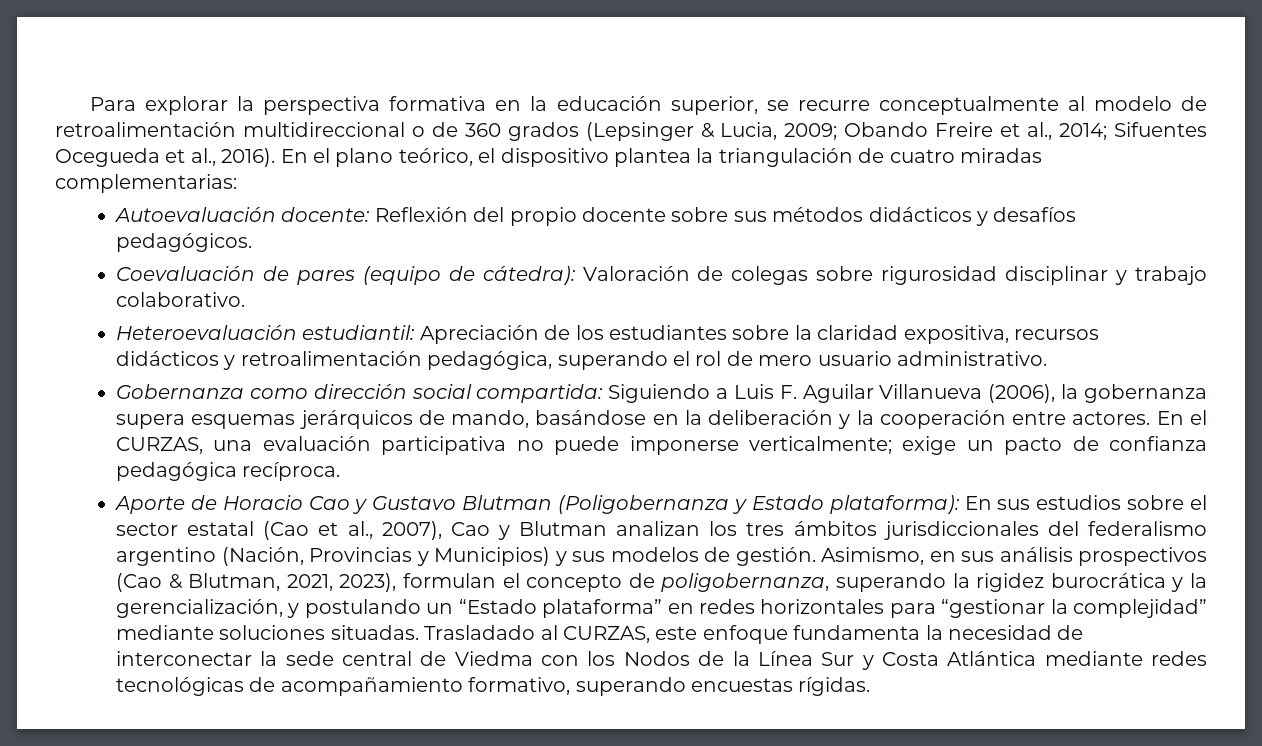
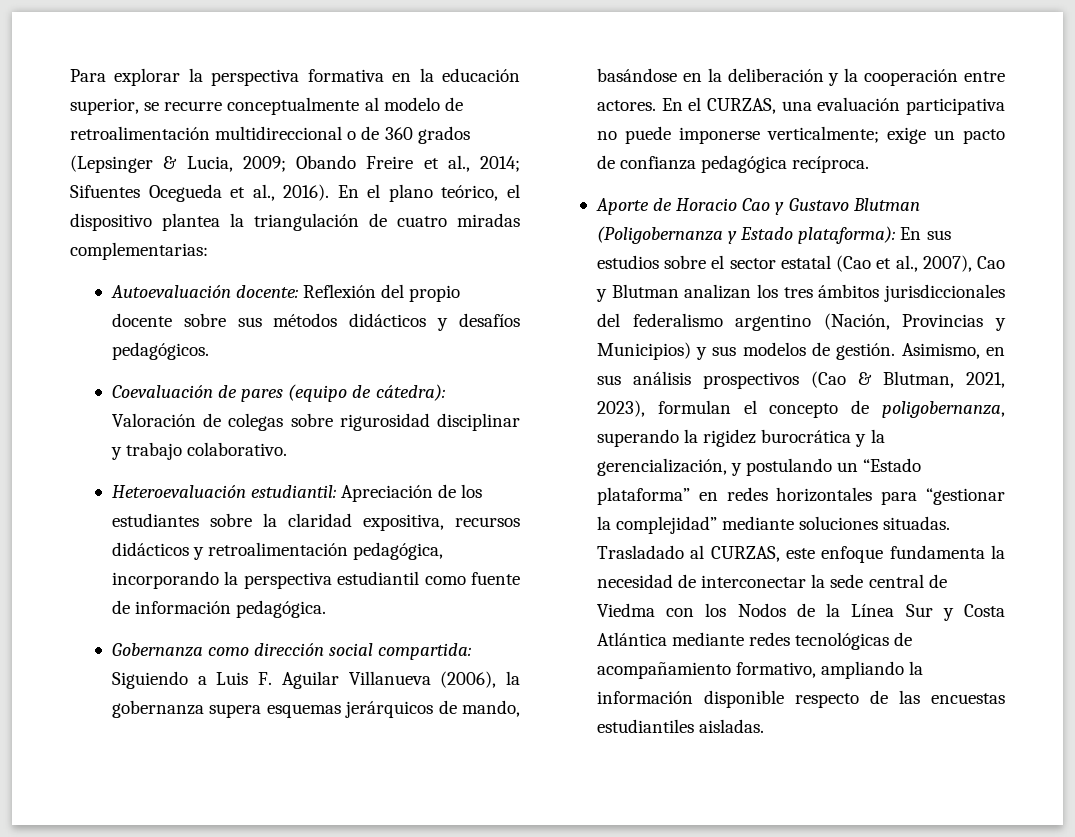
- Heteroevaluación estudiantil: Apreciación de los estudiantes sobre la claridad expositiva, recursos didácticos y retroalimentación pedagógica, superando el rol de mero usuario administrativo.
+ Heteroevaluación estudiantil: Apreciación de los estudiantes sobre la claridad expositiva, recursos didácticos y retroalimentación pedagógica, incorporando la perspectiva estudiantil como fuente de información pedagógica.
- Trasladado al CURZAS, este enfoque fundamenta la necesidad de interconectar la sede central de Viedma con los Nodos de la Línea Sur y Costa Atlántica mediante redes tecnológicas de acompañamiento formativo, superando encuestas rígidas.
+ Trasladado al CURZAS, este enfoque fundamenta la necesidad de interconectar la sede central de Viedma con los Nodos de la Línea Sur y Costa Atlántica mediante redes tecnológicas de acompañamiento formativo, ampliando la información disponible respecto de las encuestas estudiantiles aisladas.

